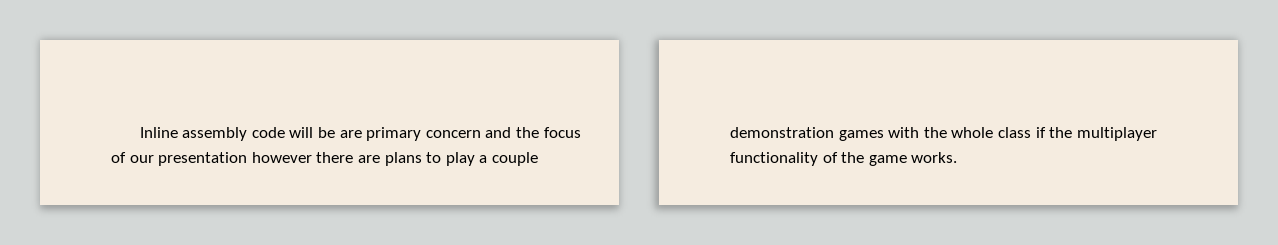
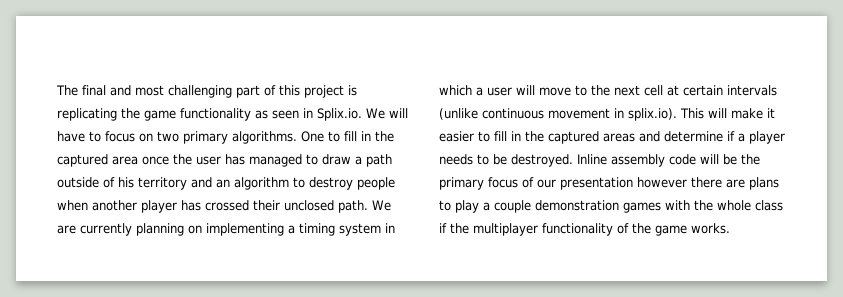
+ The final and most challenging part of this project is replicating the game functionality as seen in Splix.io. We will have to focus on two primary algorithms. One to fill in the captured area once the user has managed to draw a path outside of his territory and an algorithm to destroy people when another player has crossed their unclosed path. We are currently planning on implementing a timing system in which a user will move to the next cell at certain intervals (unlike continuous movement in splix.io). This will make it easier to fill in the captured areas and determine if a player needs to be destroyed.
- Inline assembly code will be are primary concern and the focus of our presentation however there are plans to play a couple demonstration games with the whole class if the multiplayer functionality of the game works.
+ Inline assembly code will be the primary focus of our presentation however there are plans to play a couple demonstration games with the whole class if the multiplayer functionality of the game works.

